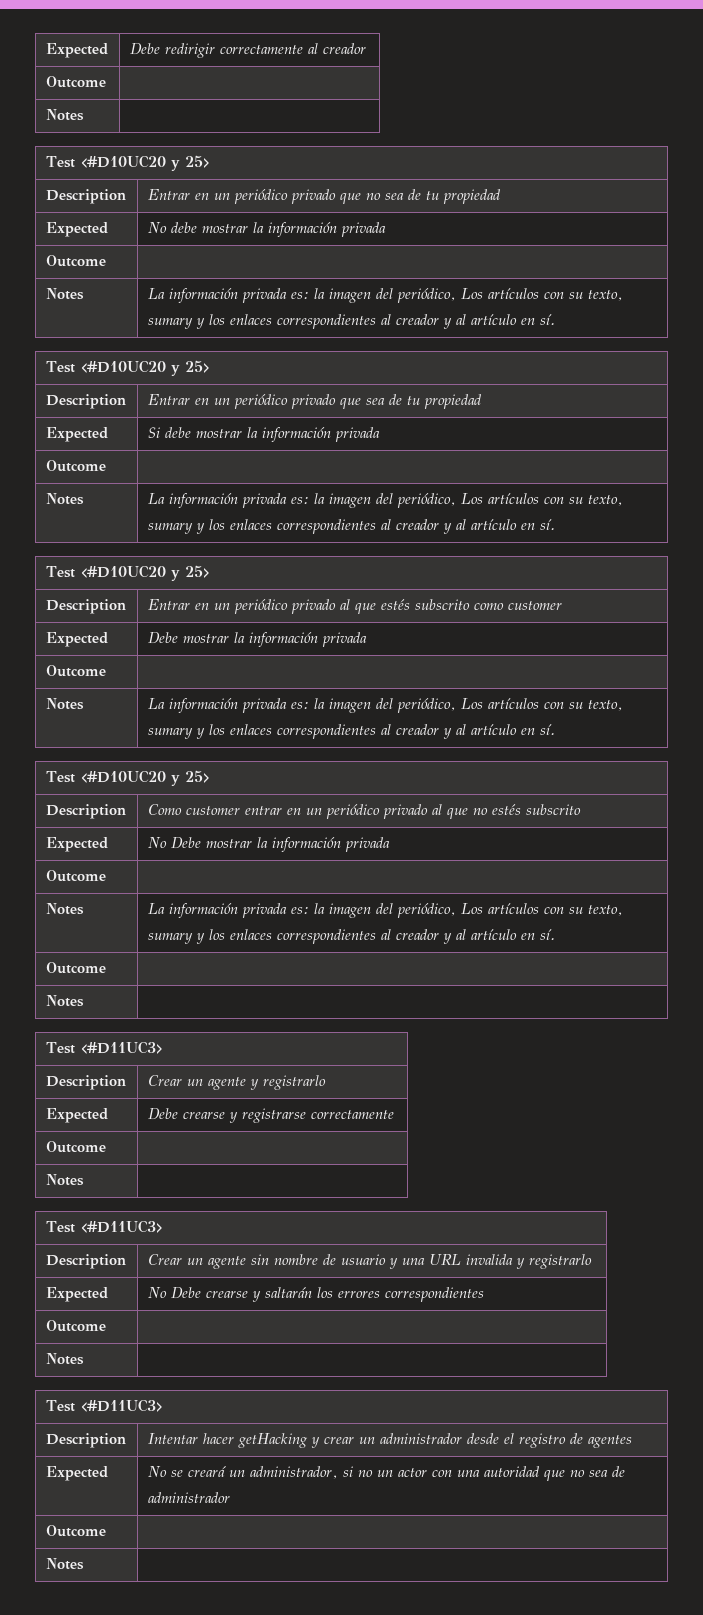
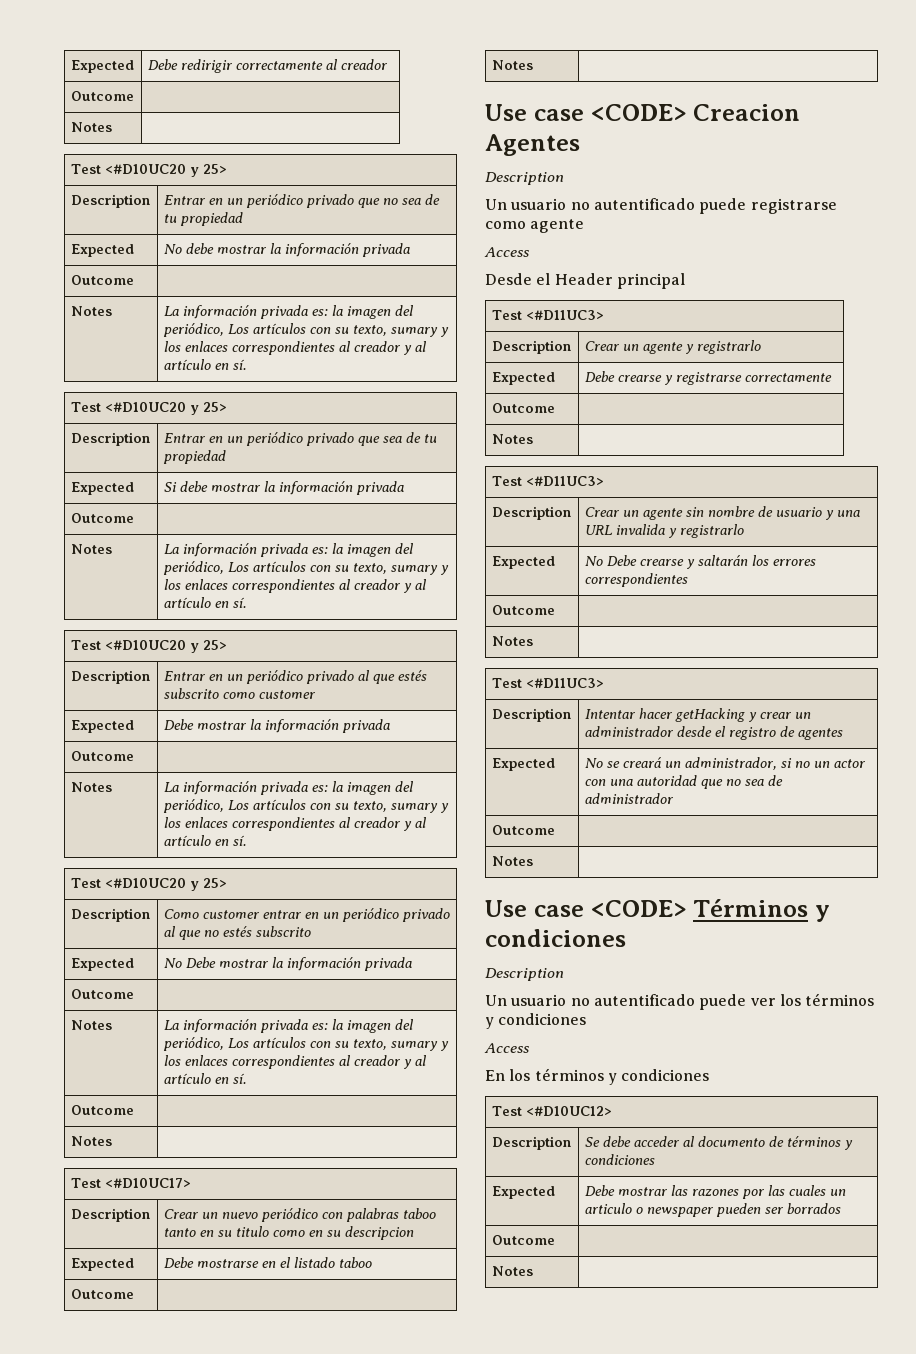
+ Test <#D10UC17>
+ Description | Crear un nuevo periódico con palabras taboo tanto en su titulo como en su descripcion
+ Expected | Debe mostrarse en el listado taboo
+ Outcome |
+ Notes |
+ Use case <CODE> Creacion Agentes
+ Description
+ Un usuario no autentificado puede registrarse como agente
+ Access
+ Desde el Header principal
+ Use case <CODE> Términos y condiciones
+ Description
+ Un usuario no autentificado puede ver los términos y condiciones
+ Access
+ En los términos y condiciones
+ Test <#D10UC12>
+ Description | Se debe acceder al documento de términos y condiciones
+ Expected | Debe mostrar las razones por las cuales un articulo o newspaper pueden ser borrados
+ Outcome |
+ Notes |

